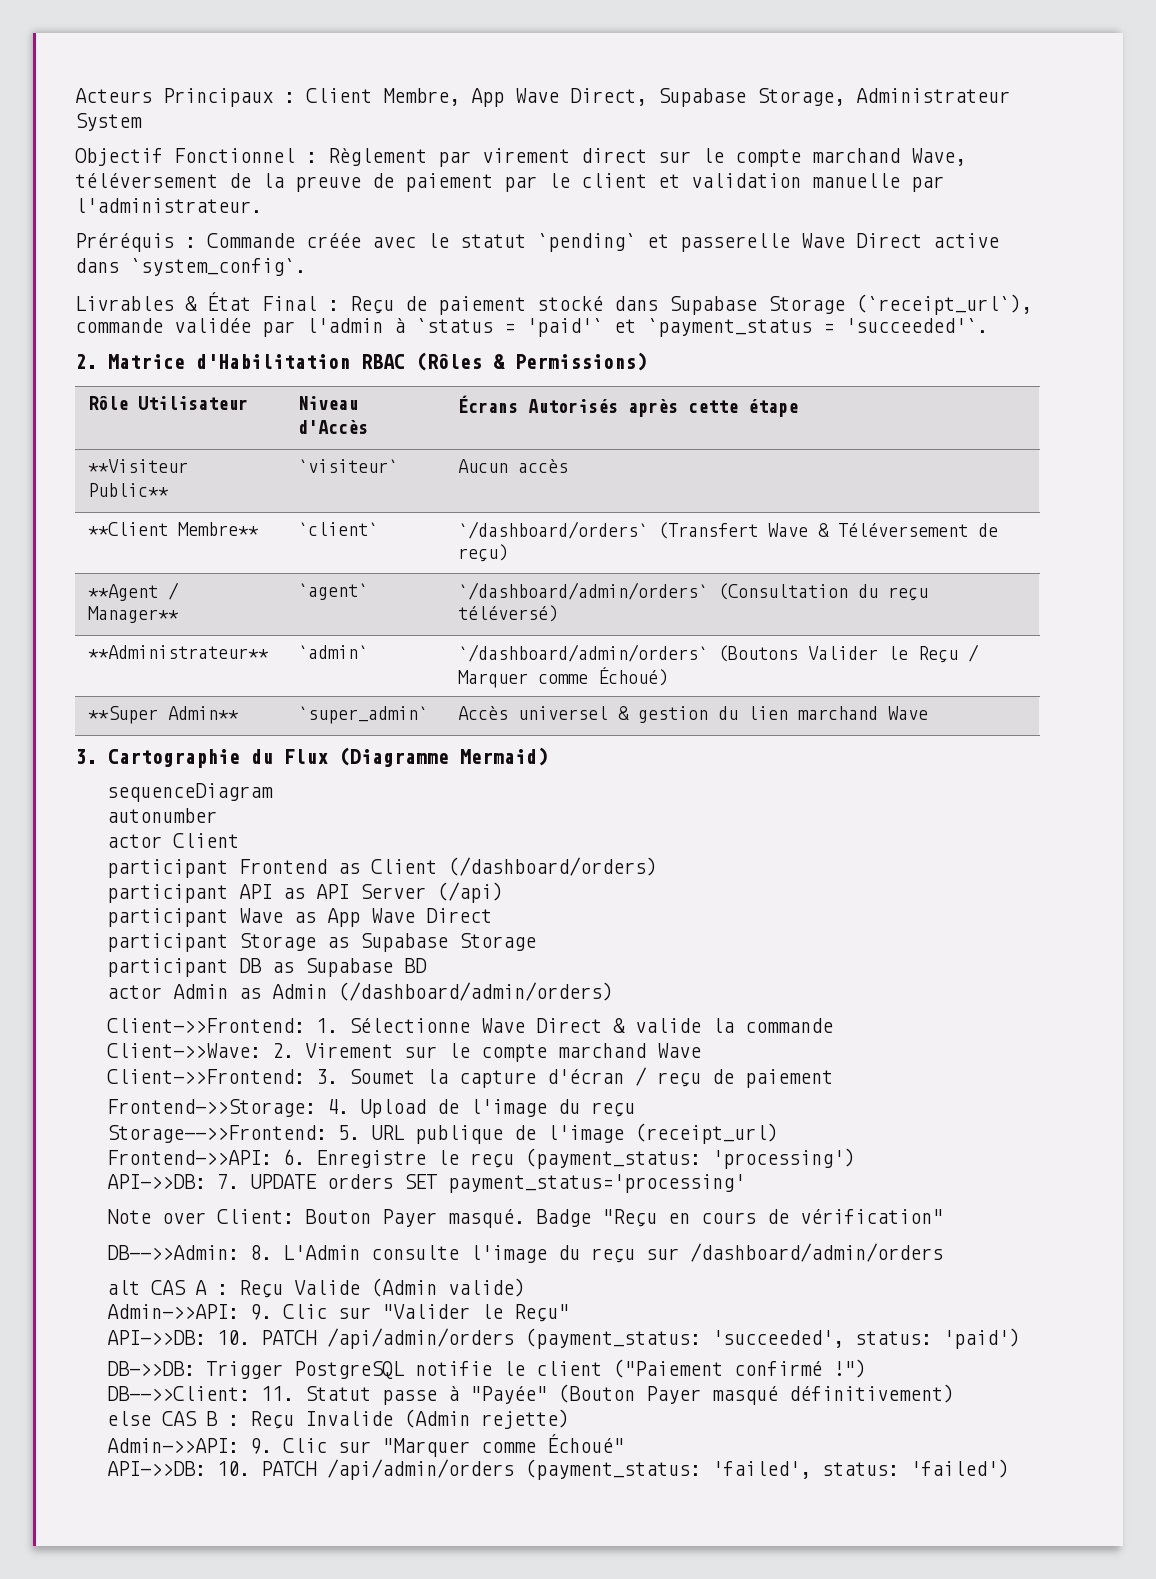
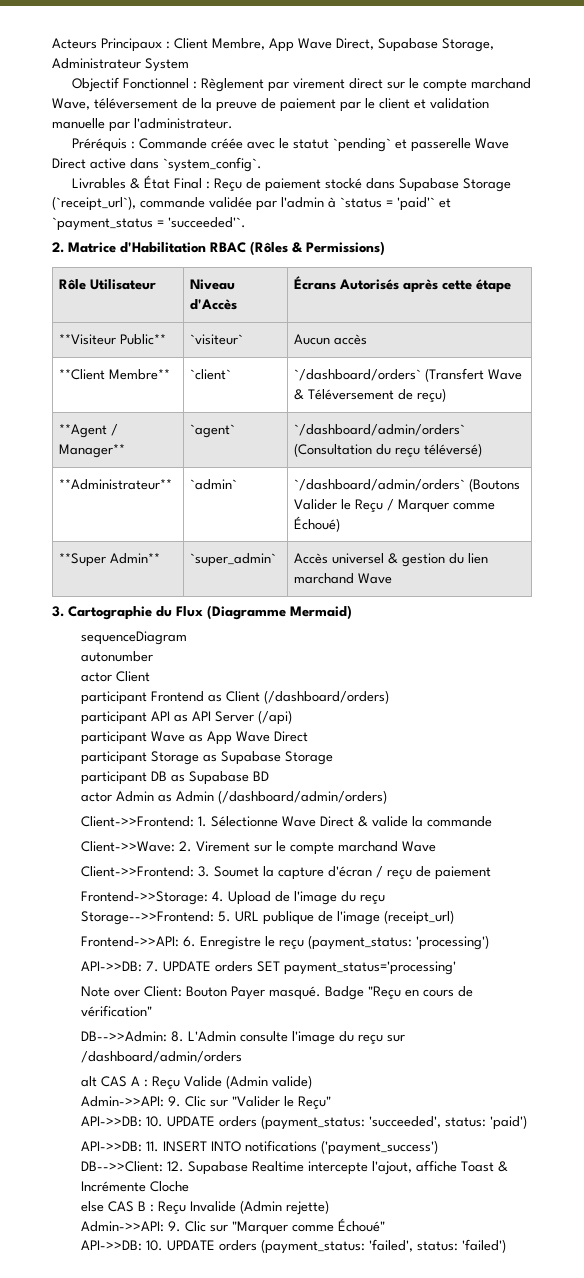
- API->>DB: 10. PATCH /api/admin/orders (payment_status: 'succeeded', status: 'paid')
+ API->>DB: 10. UPDATE orders (payment_status: 'succeeded', status: 'paid')
- DB->>DB: Trigger PostgreSQL notifie le client ("Paiement confirmé !")
- DB-->>Client: 11. Statut passe à "Payée" (Bouton Payer masqué définitivement)
+ API->>DB: 11. INSERT INTO notifications ('payment_success')
+ DB-->>Client: 12. Supabase Realtime intercepte l'ajout, affiche Toast & Incrémente Cloche
- API->>DB: 10. PATCH /api/admin/orders (payment_status: 'failed', status: 'failed')
+ API->>DB: 10. UPDATE orders (payment_status: 'failed', status: 'failed')

